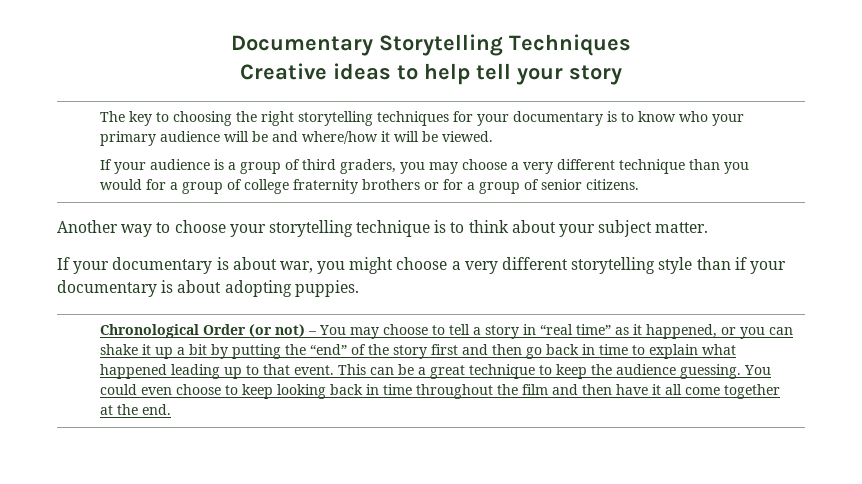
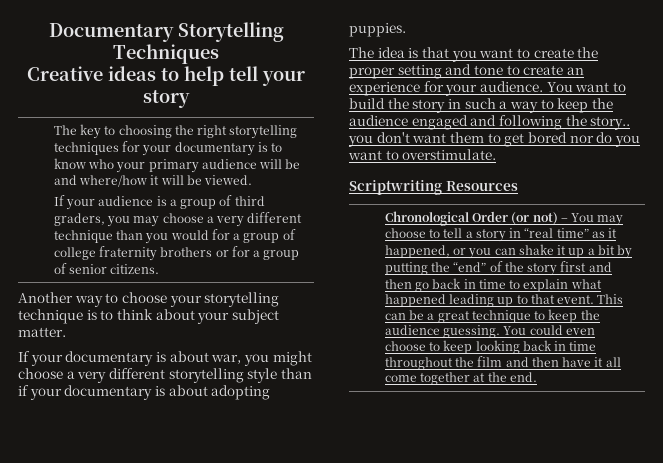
+ The idea is that you want to create the proper setting and tone to create an experience for your audience. You want to build the story in such a way to keep the audience engaged and following the story.. you don't want them to get bored nor do you want to overstimulate.
+ Scriptwriting Resources

